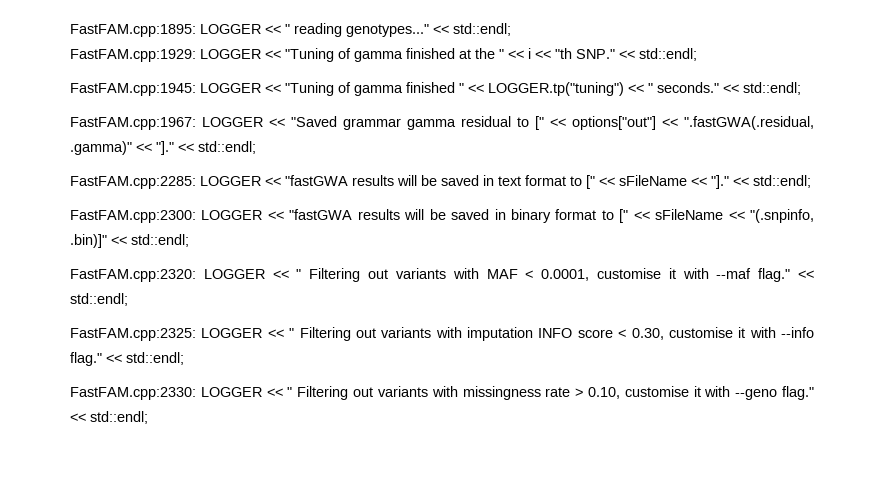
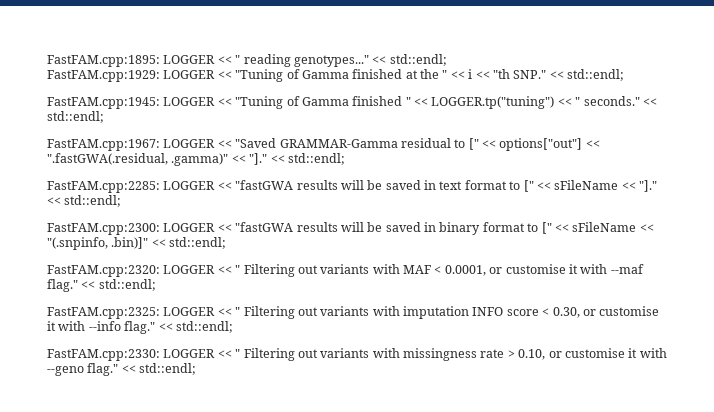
- FastFAM.cpp:1929: LOGGER << "Tuning of gamma finished at the " << i << "th SNP." << std::endl;
+ FastFAM.cpp:1929: LOGGER << "Tuning of Gamma finished at the " << i << "th SNP." << std::endl;
- FastFAM.cpp:1945: LOGGER << "Tuning of gamma finished " << LOGGER.tp("tuning") << " seconds."
+ FastFAM.cpp:1945: LOGGER << "Tuning of Gamma finished " << LOGGER.tp("tuning") << " seconds."
- FastFAM.cpp:1967: LOGGER << "Saved grammar gamma residual to [" << options["out"] << ".fastGWA(.residual, .gamma)" << "]."
+ FastFAM.cpp:1967: LOGGER << "Saved GRAMMAR-Gamma residual to [" << options["out"] << ".fastGWA(.residual, .gamma)" << "]."
- FastFAM.cpp:2320: LOGGER << " Filtering out variants with MAF < 0.0001, customise it with --maf flag."
+ FastFAM.cpp:2320: LOGGER << " Filtering out variants with MAF < 0.0001, or customise it with --maf flag."
- FastFAM.cpp:2325: LOGGER << " Filtering out variants with imputation INFO score < 0.30, customise it with --info flag."
+ FastFAM.cpp:2325: LOGGER << " Filtering out variants with imputation INFO score < 0.30, or customise it with --info flag."
- FastFAM.cpp:2330: LOGGER << " Filtering out variants with missingness rate > 0.10, customise it with --geno flag."
+ FastFAM.cpp:2330: LOGGER << " Filtering out variants with missingness rate > 0.10, or customise it with --geno flag."

